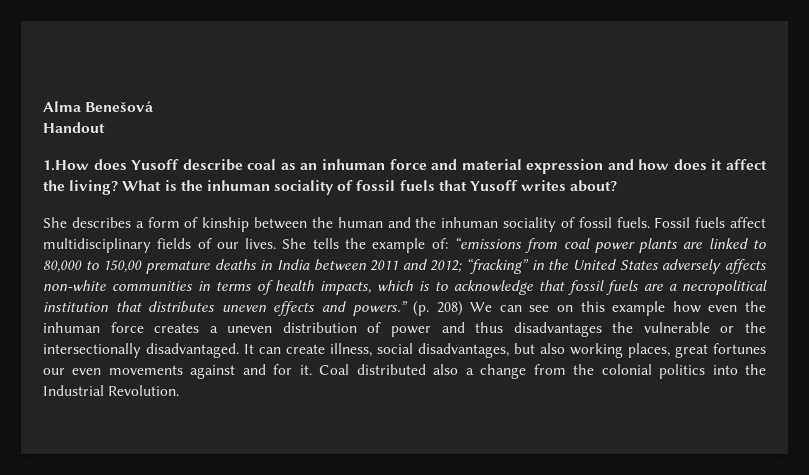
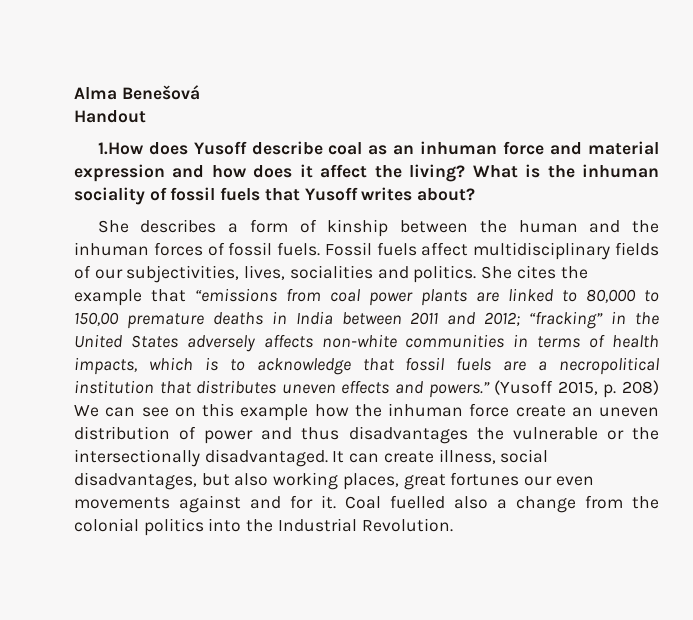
- She describes a form of kinship between the human and the inhuman sociality of fossil fuels.
+ She describes a form of kinship between the human and the inhuman forces of fossil fuels.
- Fossil fuels affect multidisciplinary fields of our lives. She tells the example of: “emissions from coal power plants are linked to 80,000 to 150,00 premature deaths in India between 2011 and 2012; “fracking” in the United States adversely affects non-white communities in terms of health impacts, which is to acknowledge that fossil fuels are a necropolitical institution that distributes uneven effects and powers.”
+ Fossil fuels affect multidisciplinary fields of our subjectivities, lives, socialities and politics. She cites the example that “emissions from coal power plants are linked to 80,000 to 150,00 premature deaths in India between 2011 and 2012; “fracking” in the United States adversely affects non-white communities in terms of health impacts, which is to acknowledge that fossil fuels are a necropolitical institution that distributes uneven effects and powers.”
- (p. 208) We can see on this example how even the inhuman force creates a uneven distribution of power and thus disadvantages the vulnerable or the intersectionally disadvantaged.
+ (Yusoff 2015, p. 208) We can see on this example how the inhuman force create an uneven distribution of power and thus disadvantages the vulnerable or the intersectionally disadvantaged.
- Coal distributed also a change from the colonial politics into the Industrial Revolution.
+ Coal fuelled also a change from the colonial politics into the Industrial Revolution.

